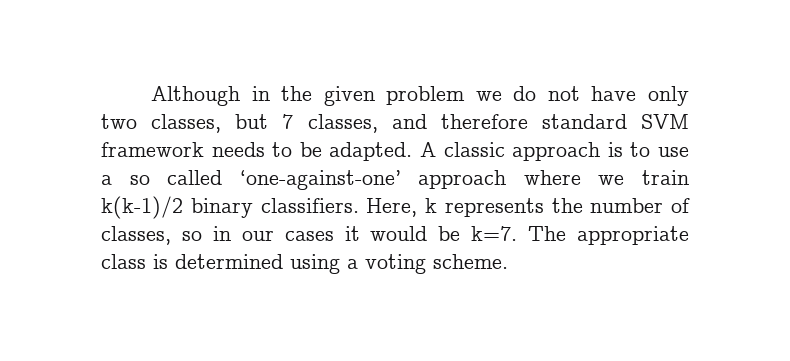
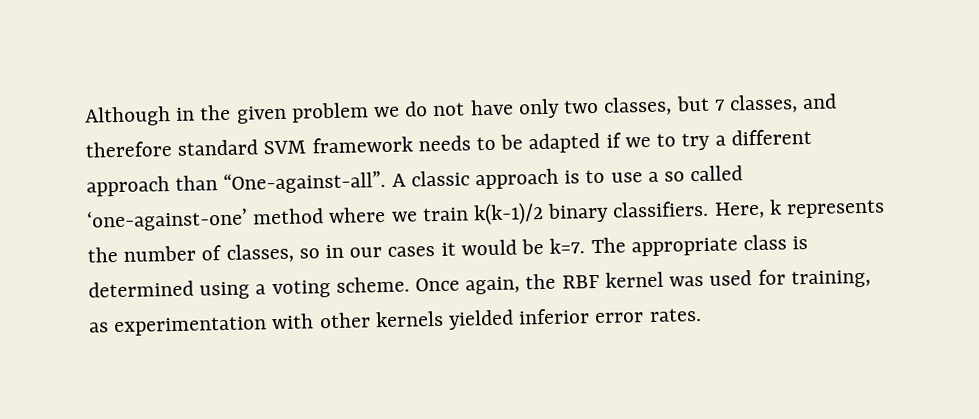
- Although in the given problem we do not have only two classes, but 7 classes, and therefore standard SVM framework needs to be adapted.
+ Although in the given problem we do not have only two classes, but 7 classes, and therefore standard SVM framework needs to be adapted if we to try a different approach than “One-against-all”.
- A classic approach is to use a so called ‘one-against-one’ approach where we train k(k-1)/2 binary classifiers.
+ A classic approach is to use a so called ‘one-against-one’ method where we train k(k-1)/2 binary classifiers.
+ Once again, the RBF kernel was used for training, as experimentation with other kernels yielded inferior error rates.

